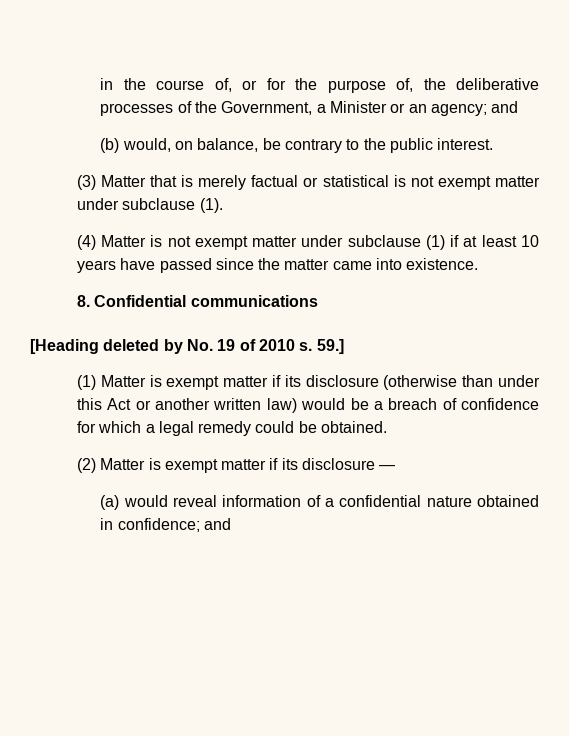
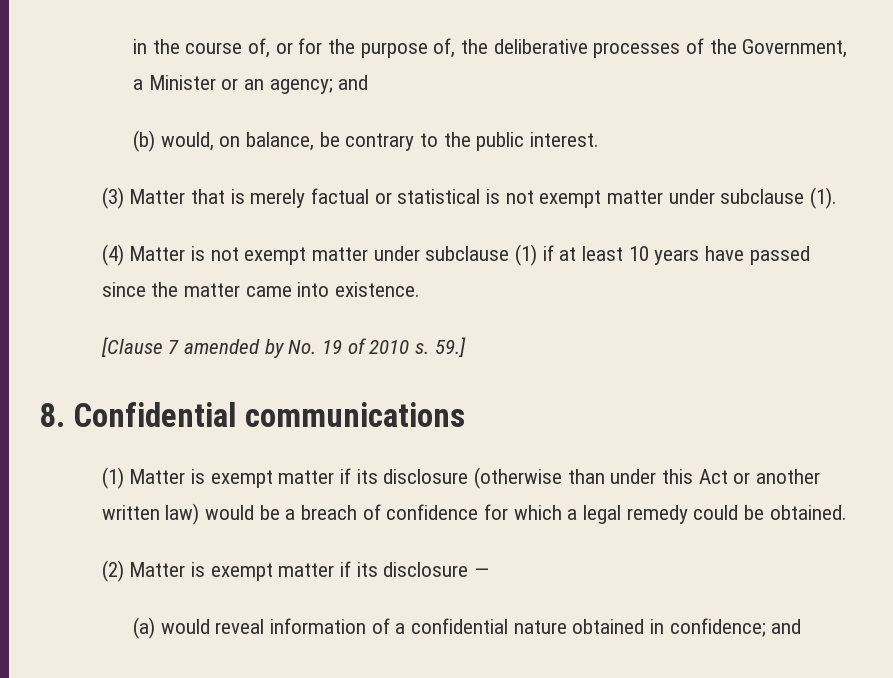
- 8. Confidential communications
- [Heading deleted by No. 19 of 2010 s.
+ [Clause 7 amended by No. 19 of 2010 s.
+ 8. Confidential communications

